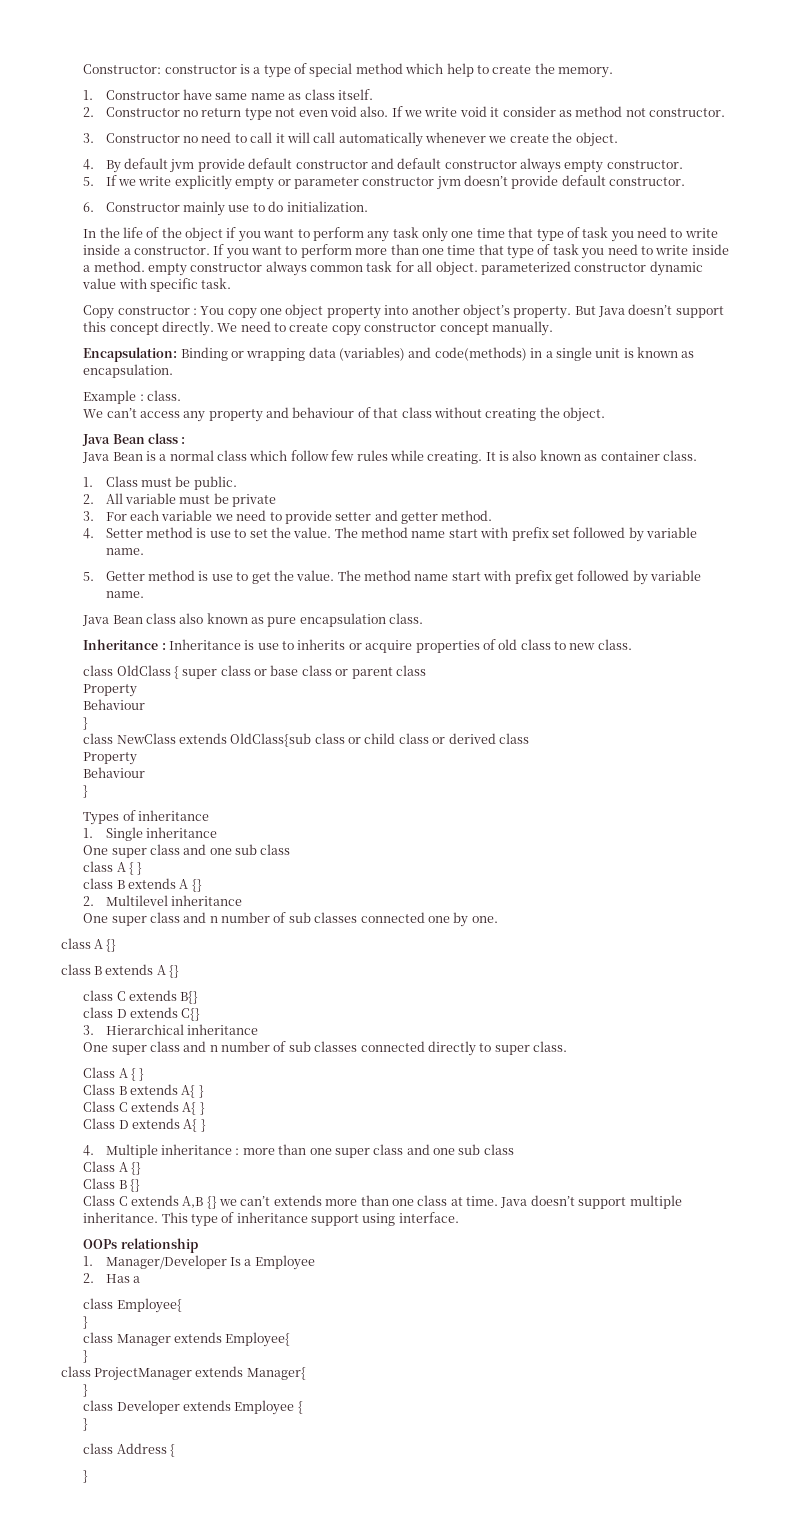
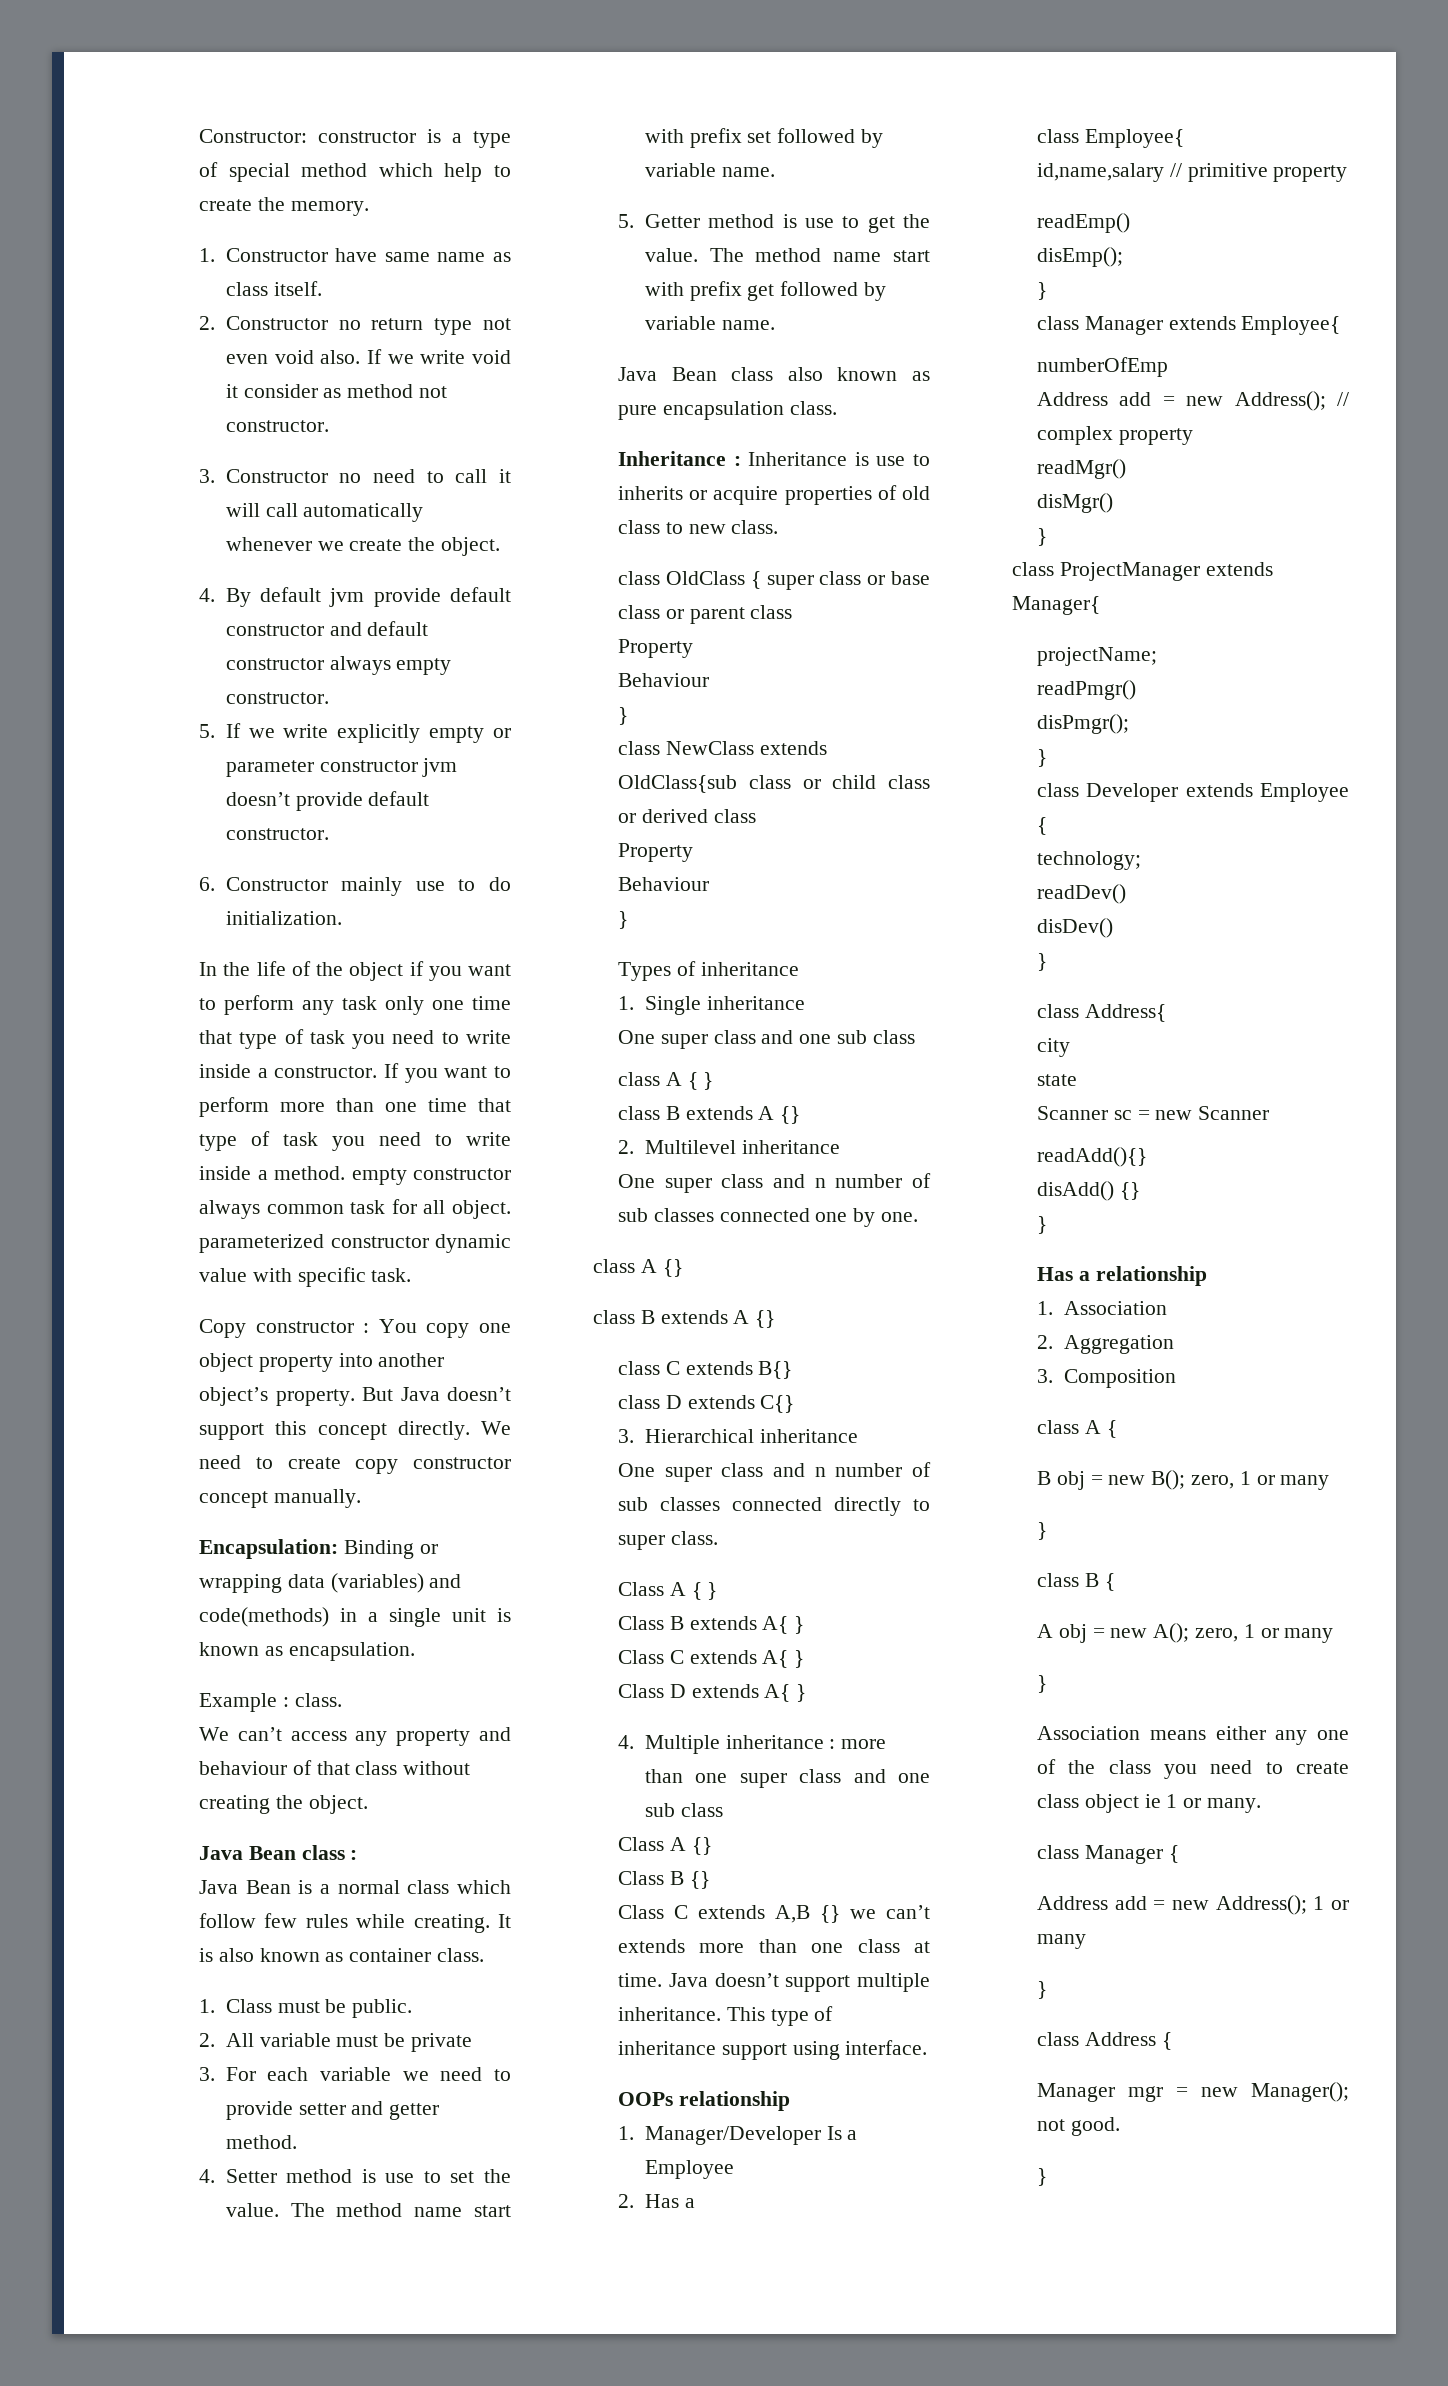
+ id,name,salary // primitive property
+ readEmp()
+ disEmp();
+ numberOfEmp
+ Address add = new Address(); // complex property
+ readMgr()
+ disMgr()
+ projectName;
+ readPmgr()
+ disPmgr();
  class Developer extends Employee {
+ technology;
+ readDev()
+ disDev()
+ }
+ class Address{
+ city
+ state
+ Scanner sc = new Scanner
+ readAdd(){}
+ disAdd() {}
+ }
+ Has a relationship
+ 1. Association
+ 2. Aggregation
+ 3. Composition
+ class A {
+ B obj = new B(); zero, 1 or many
+ }
+ class B {
+ A obj = new A(); zero, 1 or many
+ }
+ Association means either any one of the class you need to create class object ie 1 or many.
+ class Manager {
+ Address add = new Address(); 1 or many
  }
  class Address {
+ Manager mgr = new Manager(); not good.

